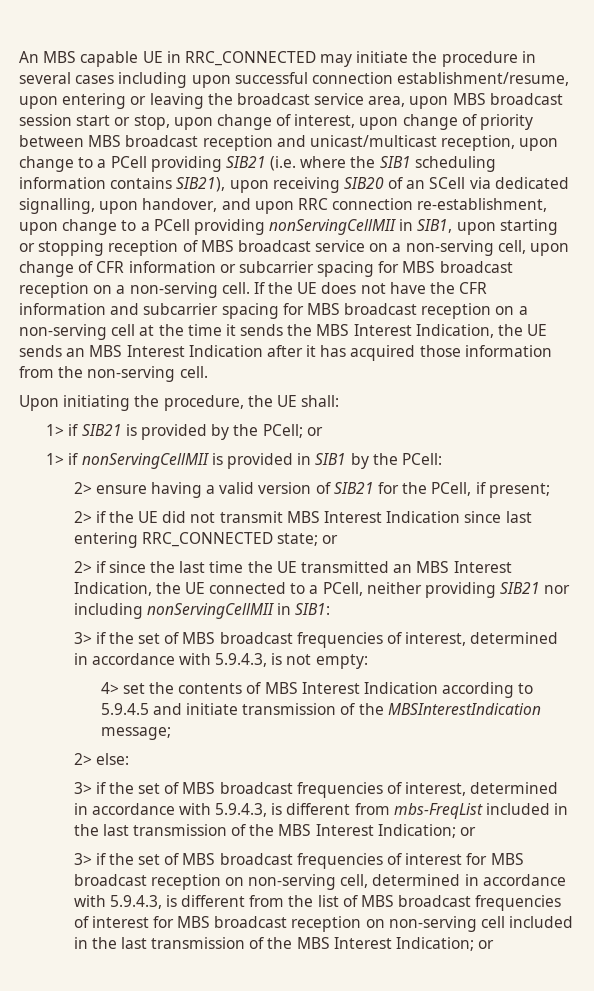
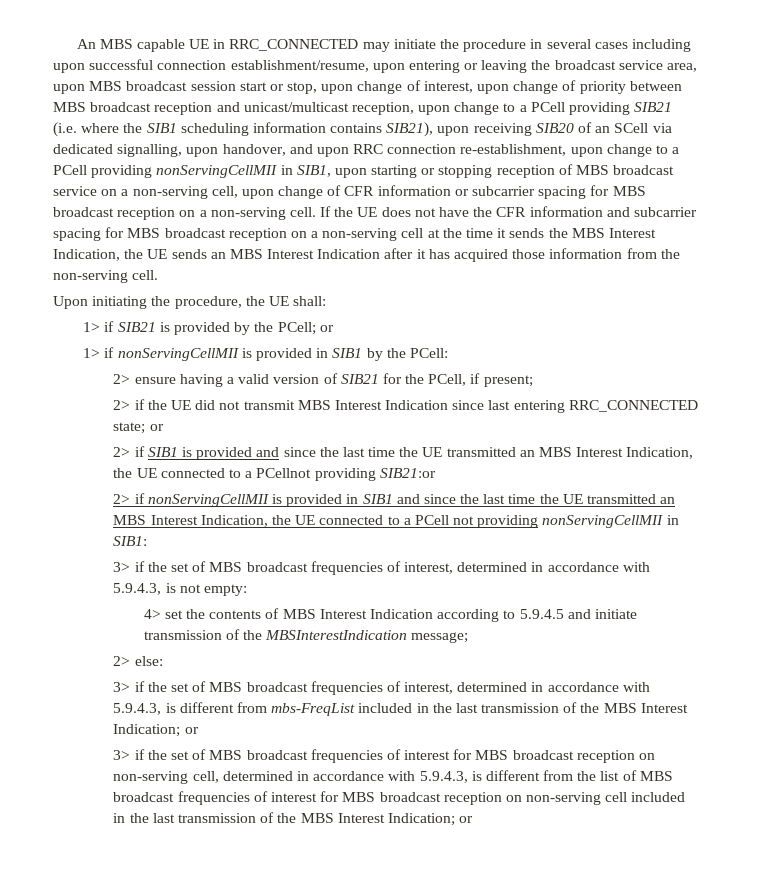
- 2> if since the last time the UE transmitted an MBS Interest Indication, the UE connected to a PCell, neither providing SIB21 nor including nonServingCellMII in SIB1:
+ 2> if SIB1 is provided and since the last time the UE transmitted an MBS Interest Indication, the UE connected to a PCellnot providing SIB21:or
+ 2> if nonServingCellMII is provided in SIB1 and since the last time the UE transmitted an MBS Interest Indication, the UE connected to a PCell not providing nonServingCellMII in SIB1:

